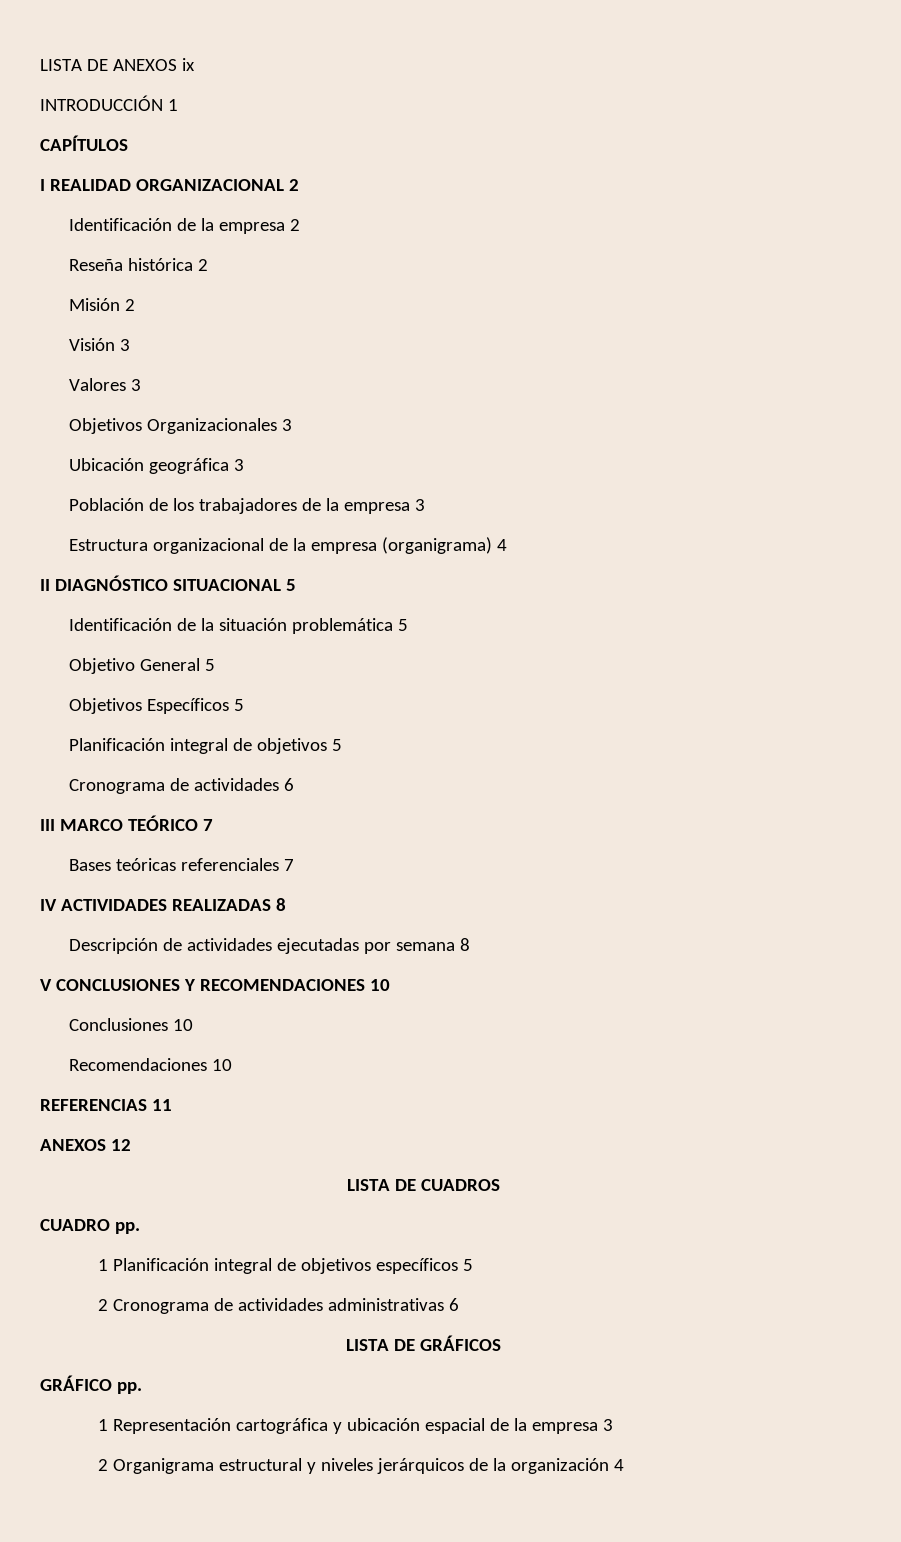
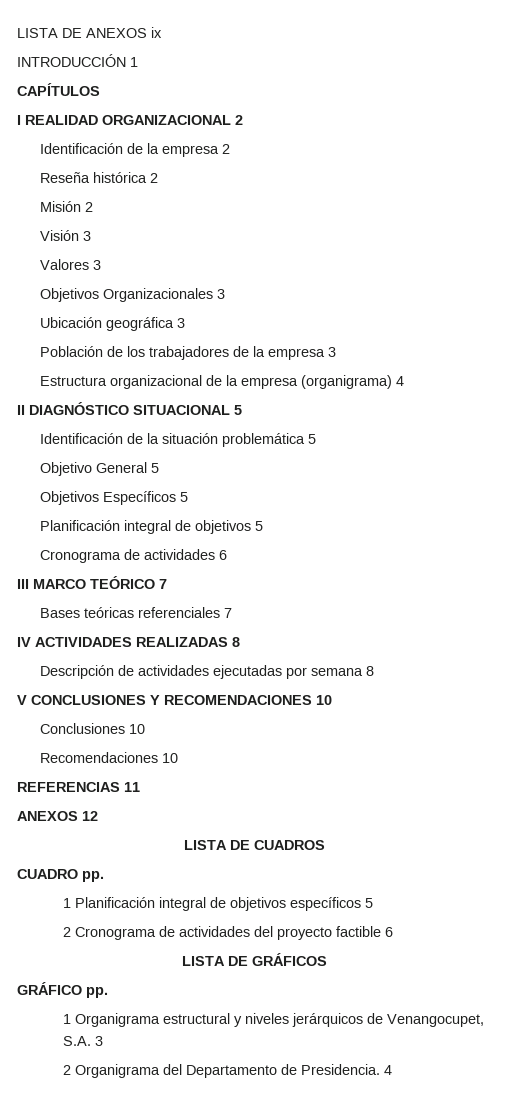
- 2 Cronograma de actividades administrativas 6
+ 2 Cronograma de actividades del proyecto factible 6
- 1 Representación cartográfica y ubicación espacial de la empresa 3
- 2 Organigrama estructural y niveles jerárquicos de la organización 4
+ 1 Organigrama estructural y niveles jerárquicos de Venangocupet, S.A. 3
+ 2 Organigrama del Departamento de Presidencia. 4

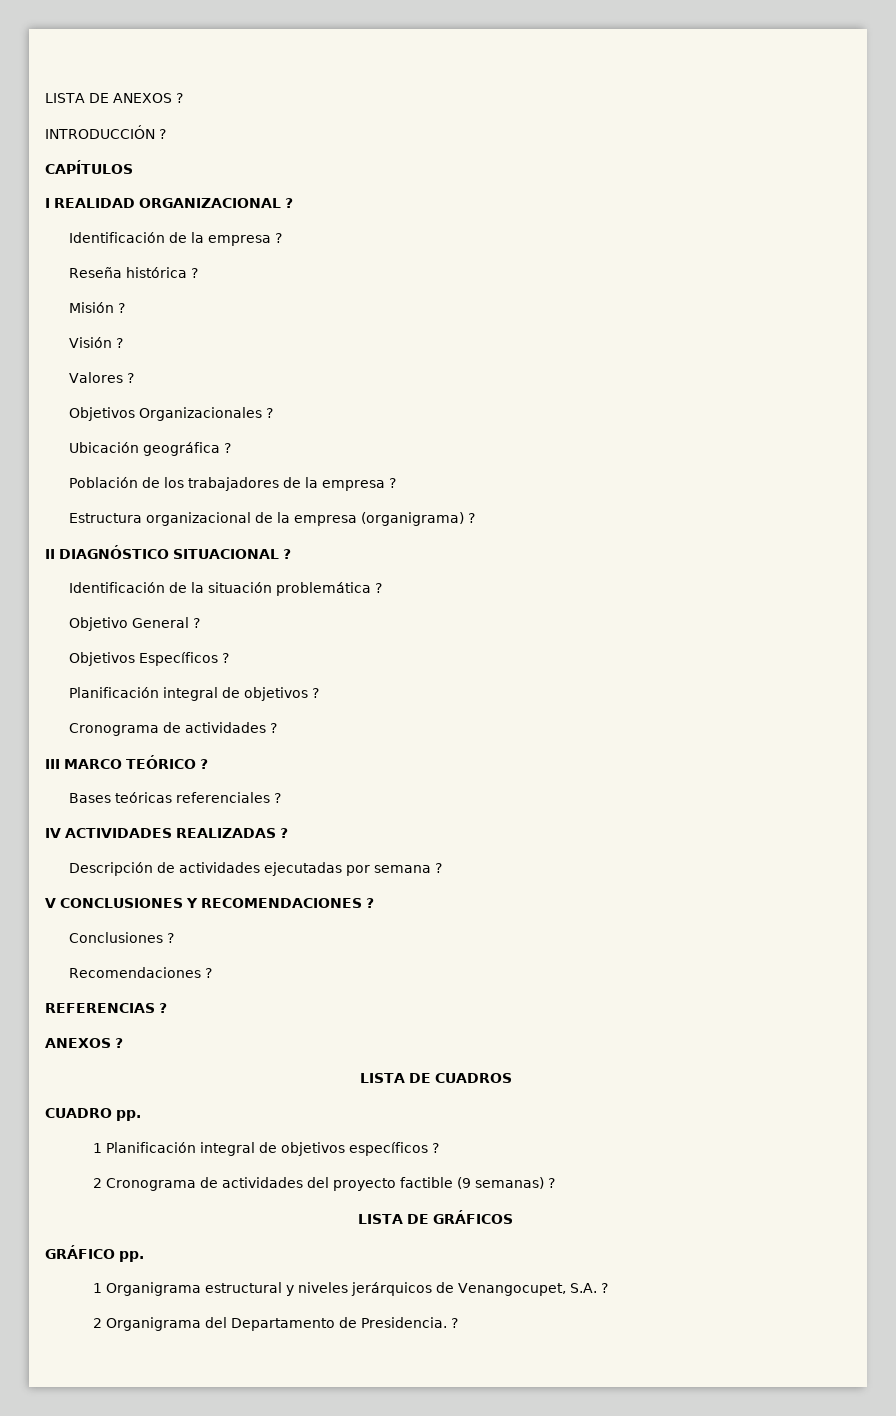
- LISTA DE ANEXOS ix
+ LISTA DE ANEXOS ?
- INTRODUCCIÓN 1
+ INTRODUCCIÓN ?
- I REALIDAD ORGANIZACIONAL 2
+ I REALIDAD ORGANIZACIONAL ?
- Identificación de la empresa 2
+ Identificación de la empresa ?
- Reseña histórica 2
+ Reseña histórica ?
- Misión 2
+ Misión ?
- Visión 3
+ Visión ?
- Valores 3
+ Valores ?
- Objetivos Organizacionales 3
+ Objetivos Organizacionales ?
- Ubicación geográfica 3
+ Ubicación geográfica ?
- Población de los trabajadores de la empresa 3
+ Población de los trabajadores de la empresa ?
- Estructura organizacional de la empresa (organigrama) 4
+ Estructura organizacional de la empresa (organigrama) ?
- II DIAGNÓSTICO SITUACIONAL 5
+ II DIAGNÓSTICO SITUACIONAL ?
- Identificación de la situación problemática 5
+ Identificación de la situación problemática ?
- Objetivo General 5
+ Objetivo General ?
- Objetivos Específicos 5
- Planificación integral de objetivos 5
- Cronograma de actividades 6
+ Objetivos Específicos ?
+ Planificación integral de objetivos ?
+ Cronograma de actividades ?
- III MARCO TEÓRICO 7
+ III MARCO TEÓRICO ?
- Bases teóricas referenciales 7
+ Bases teóricas referenciales ?
- IV ACTIVIDADES REALIZADAS 8
+ IV ACTIVIDADES REALIZADAS ?
- Descripción de actividades ejecutadas por semana 8
+ Descripción de actividades ejecutadas por semana ?
- V CONCLUSIONES Y RECOMENDACIONES 10
+ V CONCLUSIONES Y RECOMENDACIONES ?
- Conclusiones 10
+ Conclusiones ?
- Recomendaciones 10
+ Recomendaciones ?
- REFERENCIAS 11
- ANEXOS 12
+ REFERENCIAS ?
+ ANEXOS ?
- 1 Planificación integral de objetivos específicos 5
+ 1 Planificación integral de objetivos específicos ?
- 2 Cronograma de actividades del proyecto factible 6
+ 2 Cronograma de actividades del proyecto factible (9 semanas) ?
- 1 Organigrama estructural y niveles jerárquicos de Venangocupet, S.A. 3
+ 1 Organigrama estructural y niveles jerárquicos de Venangocupet, S.A. ?
- 2 Organigrama del Departamento de Presidencia. 4
+ 2 Organigrama del Departamento de Presidencia. ?

